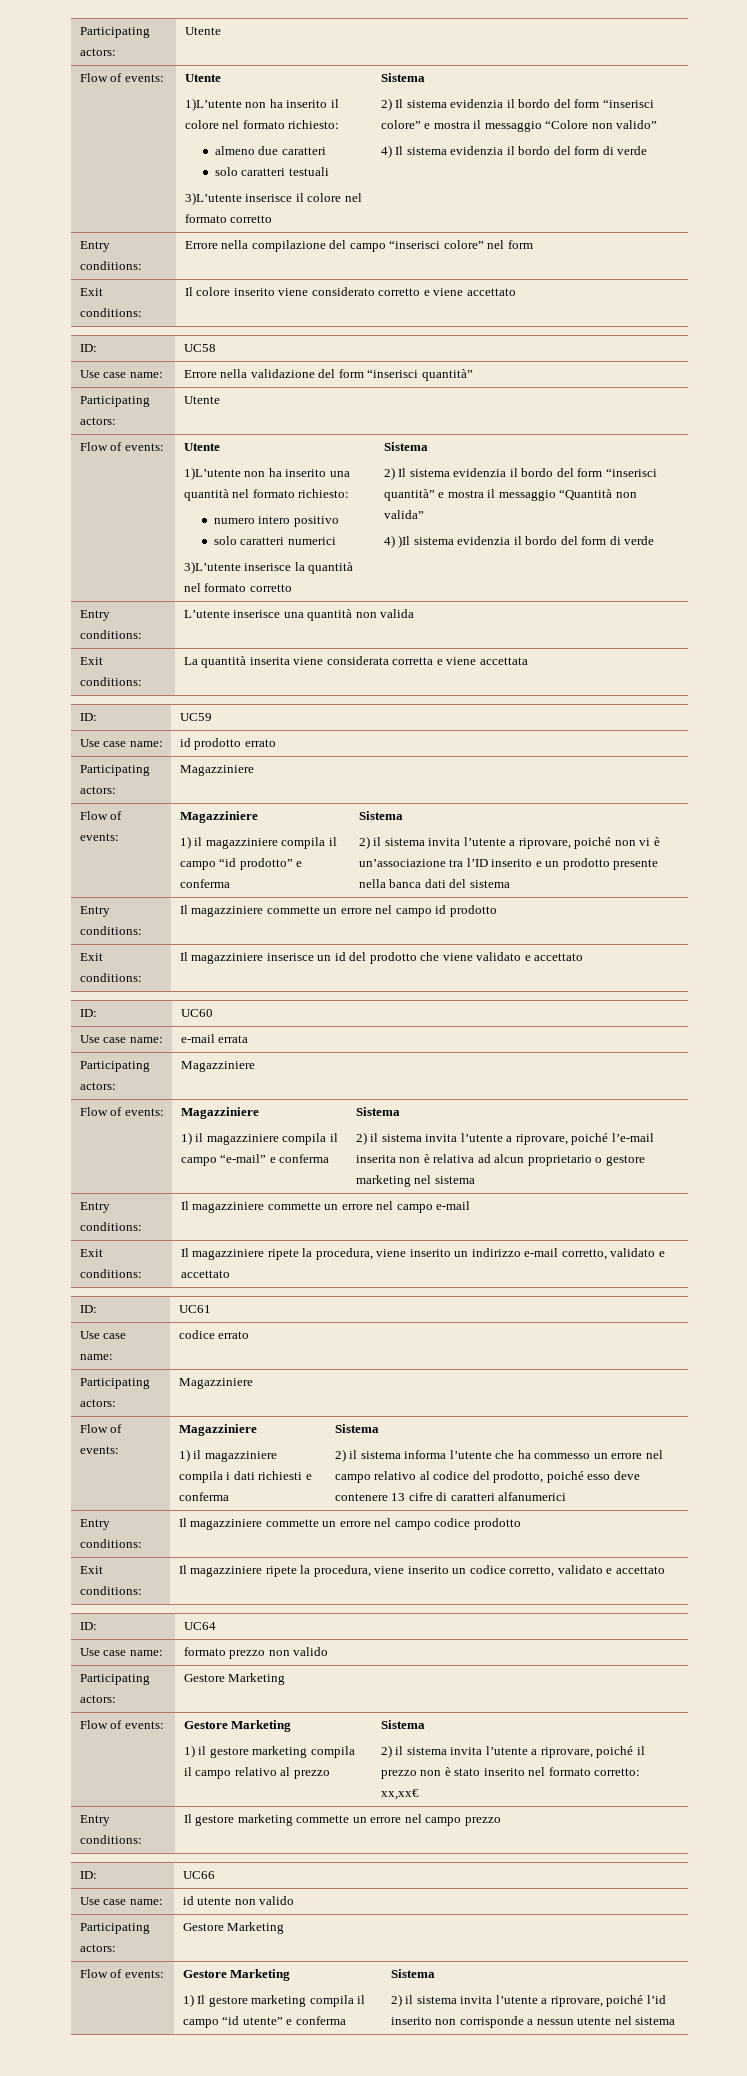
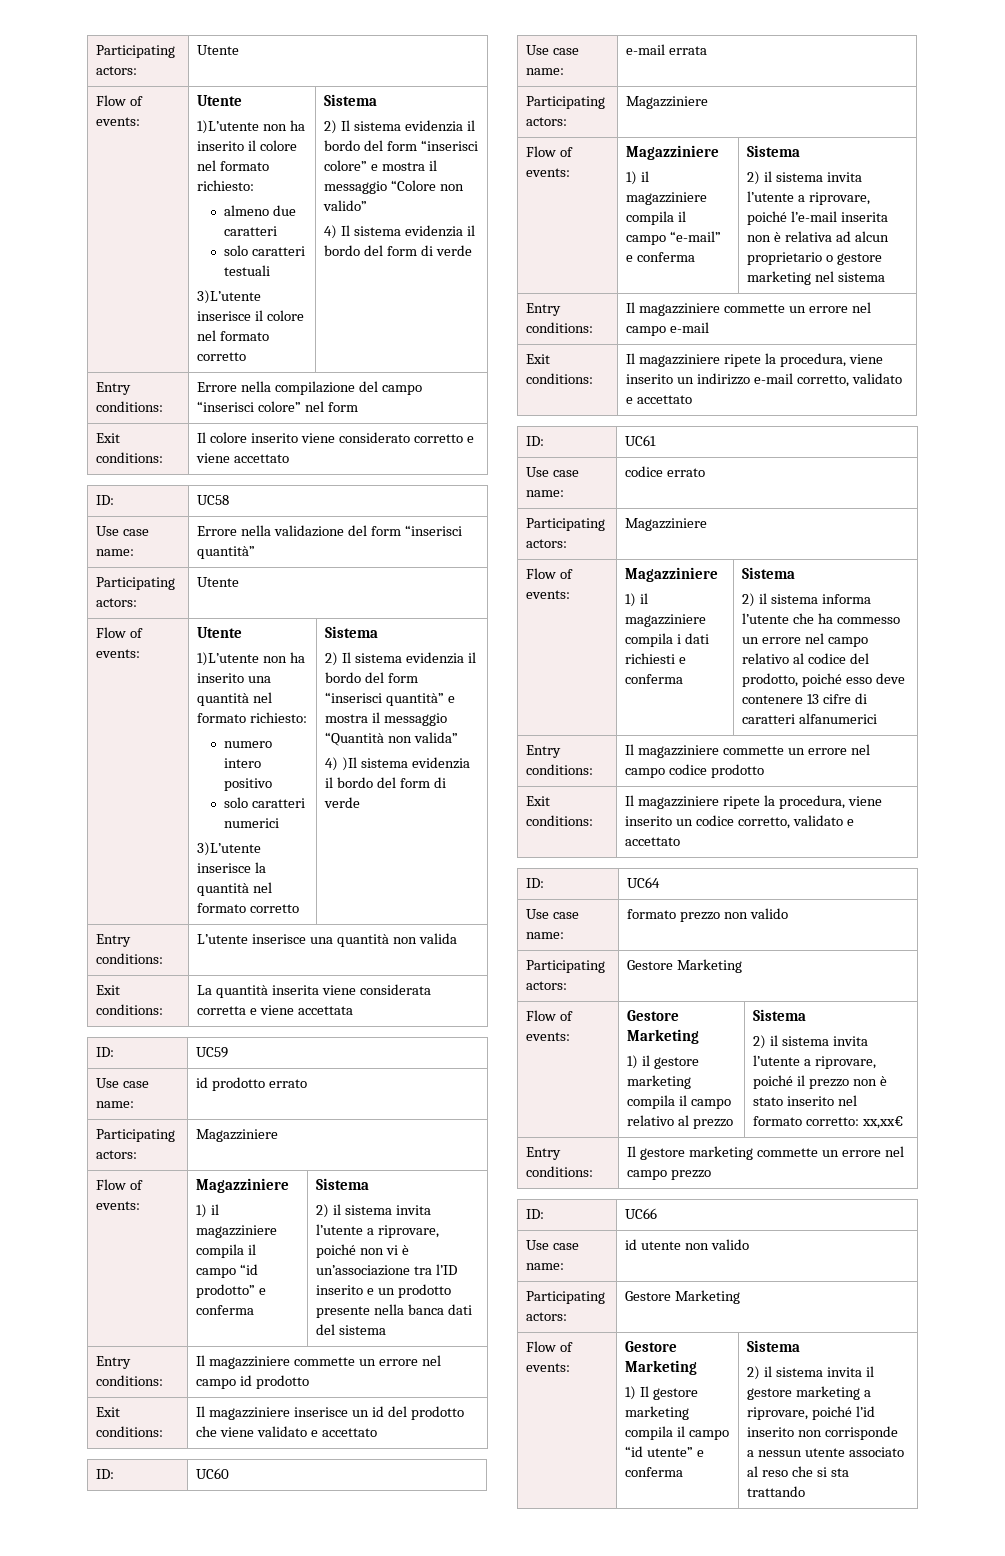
- 2) il sistema invita l’utente a riprovare, poiché l’id inserito non corrisponde a nessun utente nel sistema
+ 2) il sistema invita il gestore marketing a riprovare, poiché l’id inserito non corrisponde a nessun utente associato al reso che si sta trattando

